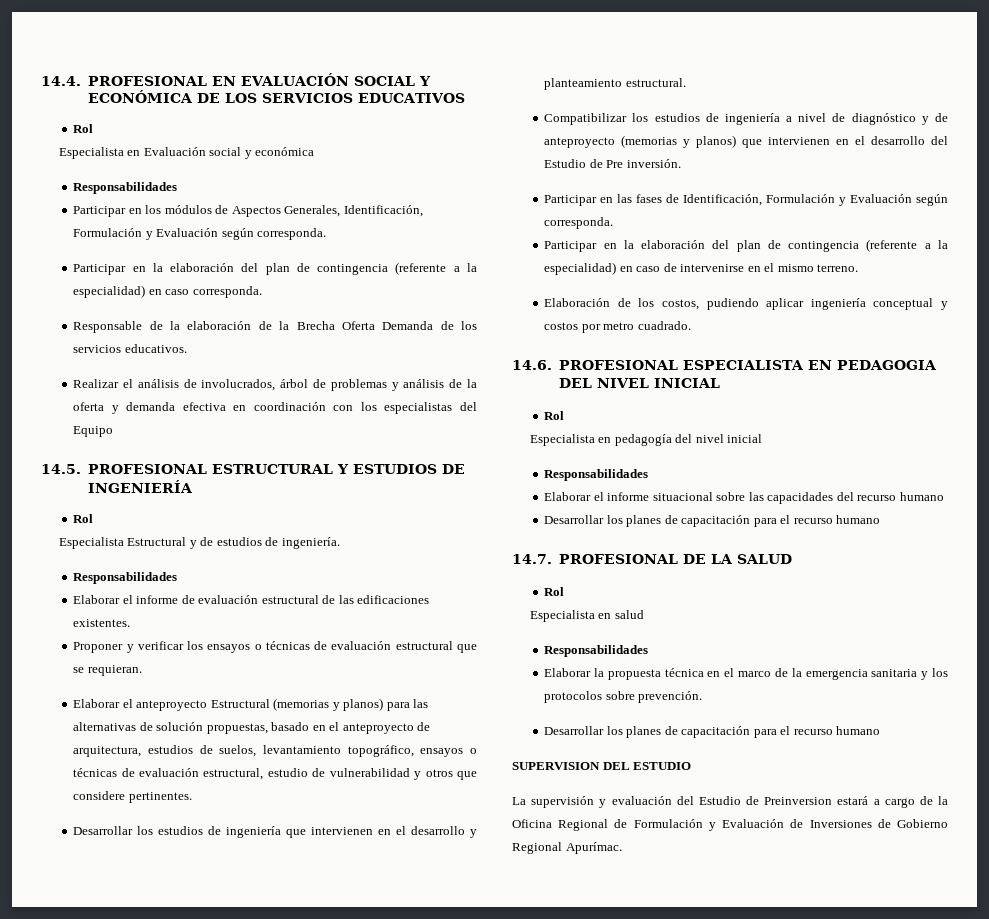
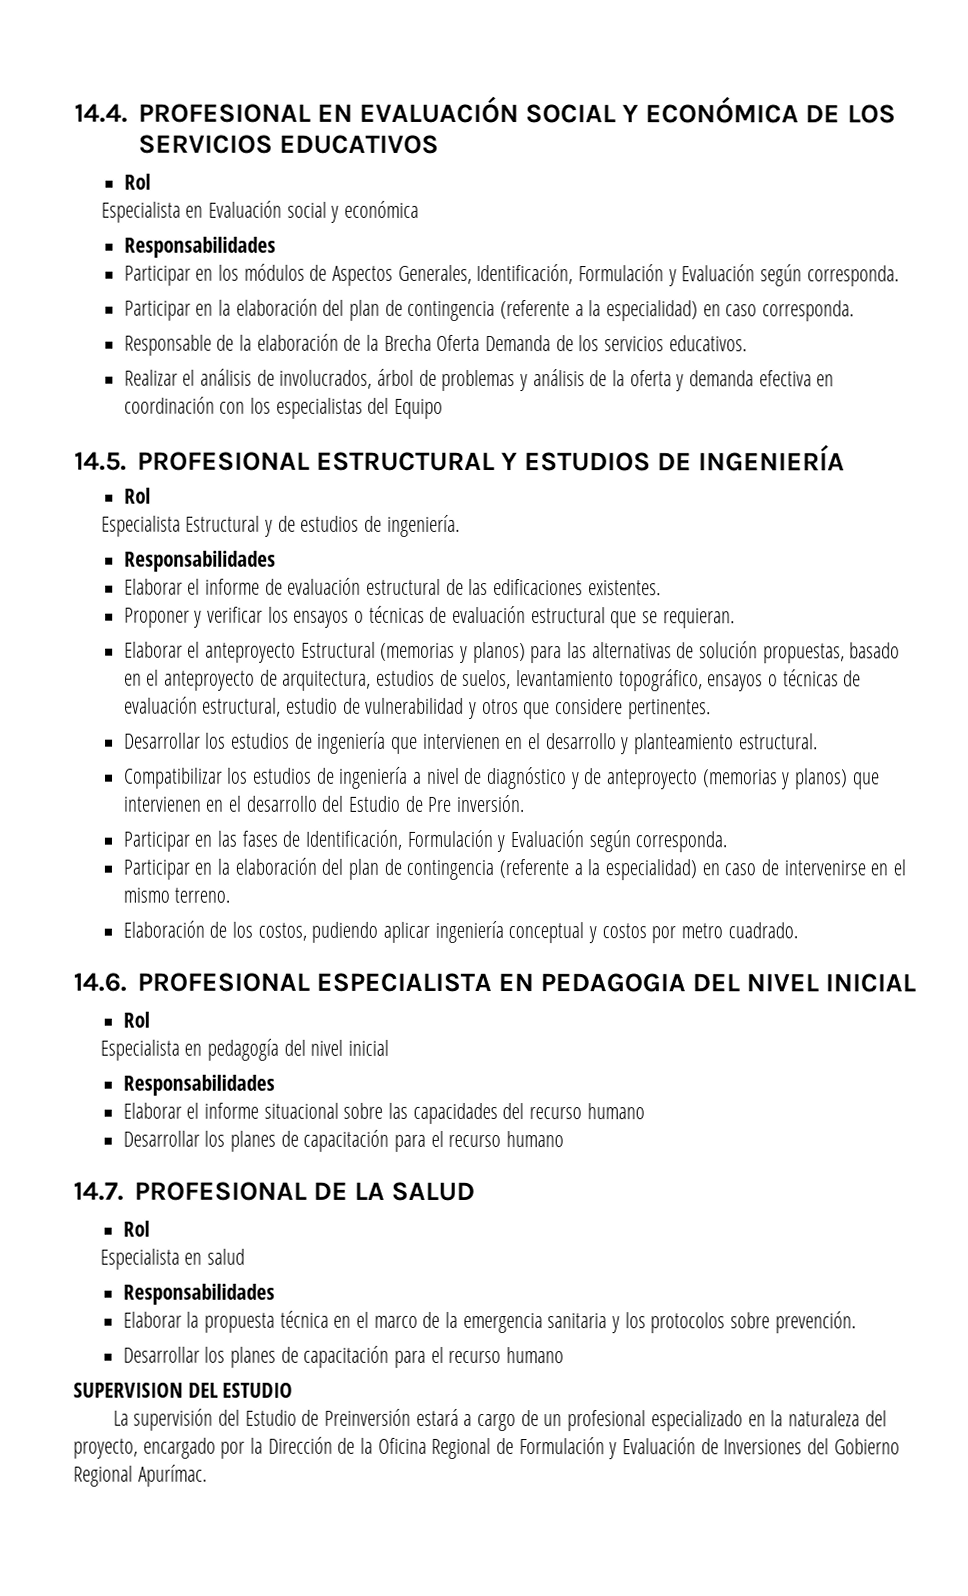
- La supervisión y evaluación del Estudio de Preinversion estará a cargo de la Oficina Regional de Formulación y Evaluación de Inversiones de Gobierno Regional Apurímac.
+ La supervisión del Estudio de Preinversión estará a cargo de un profesional especializado en la naturaleza del proyecto, encargado por la Dirección de la Oficina Regional de Formulación y Evaluación de Inversiones del Gobierno Regional Apurímac.

